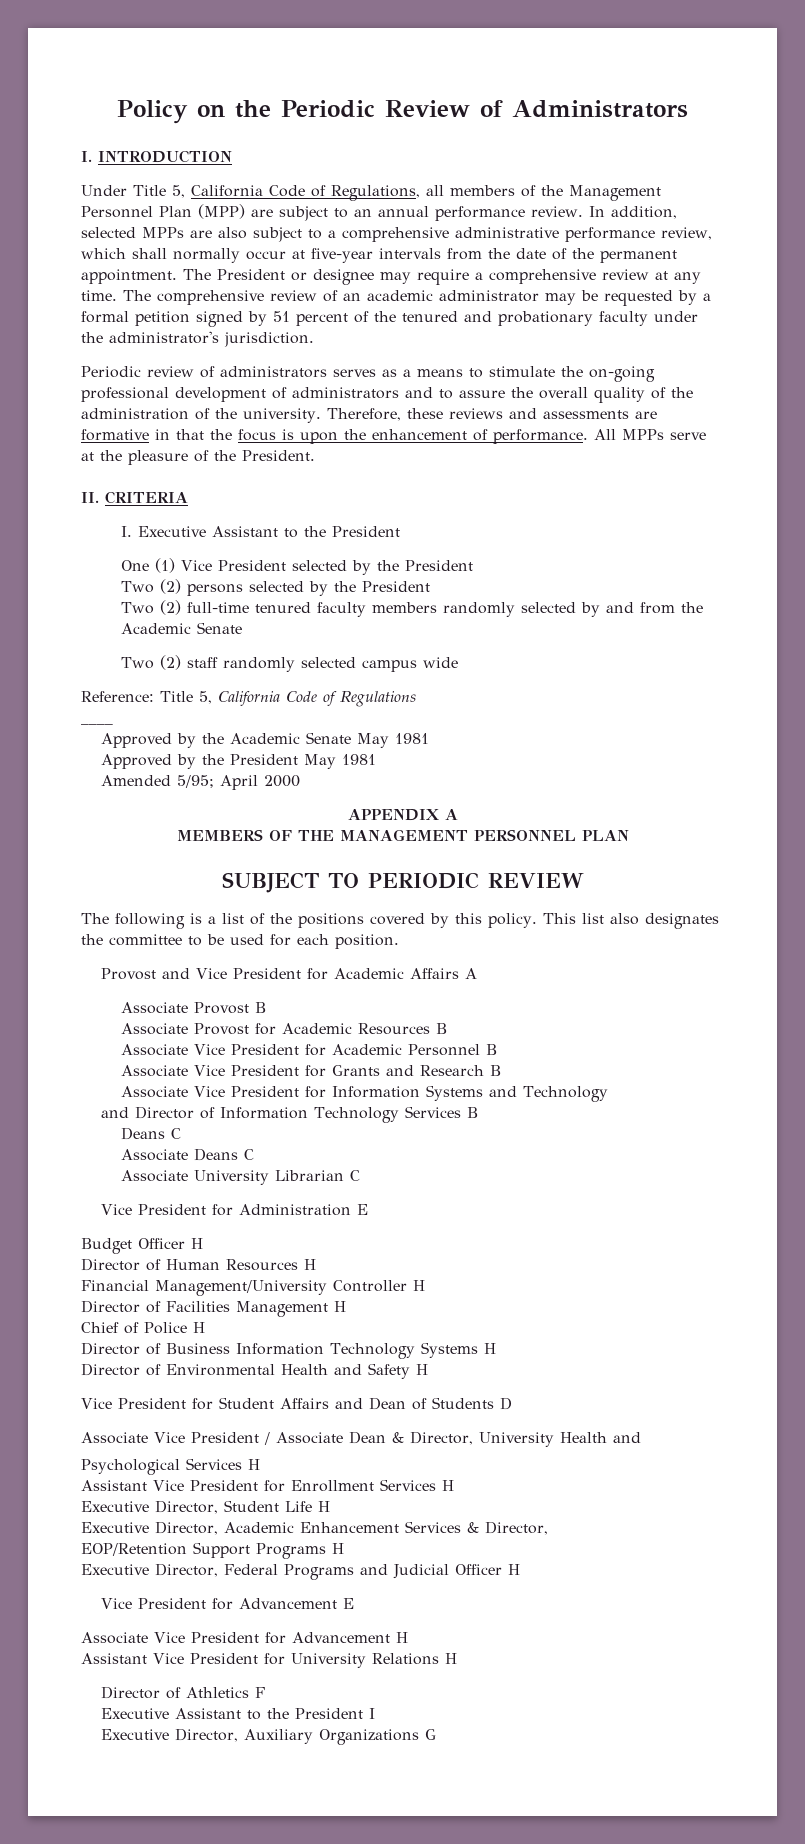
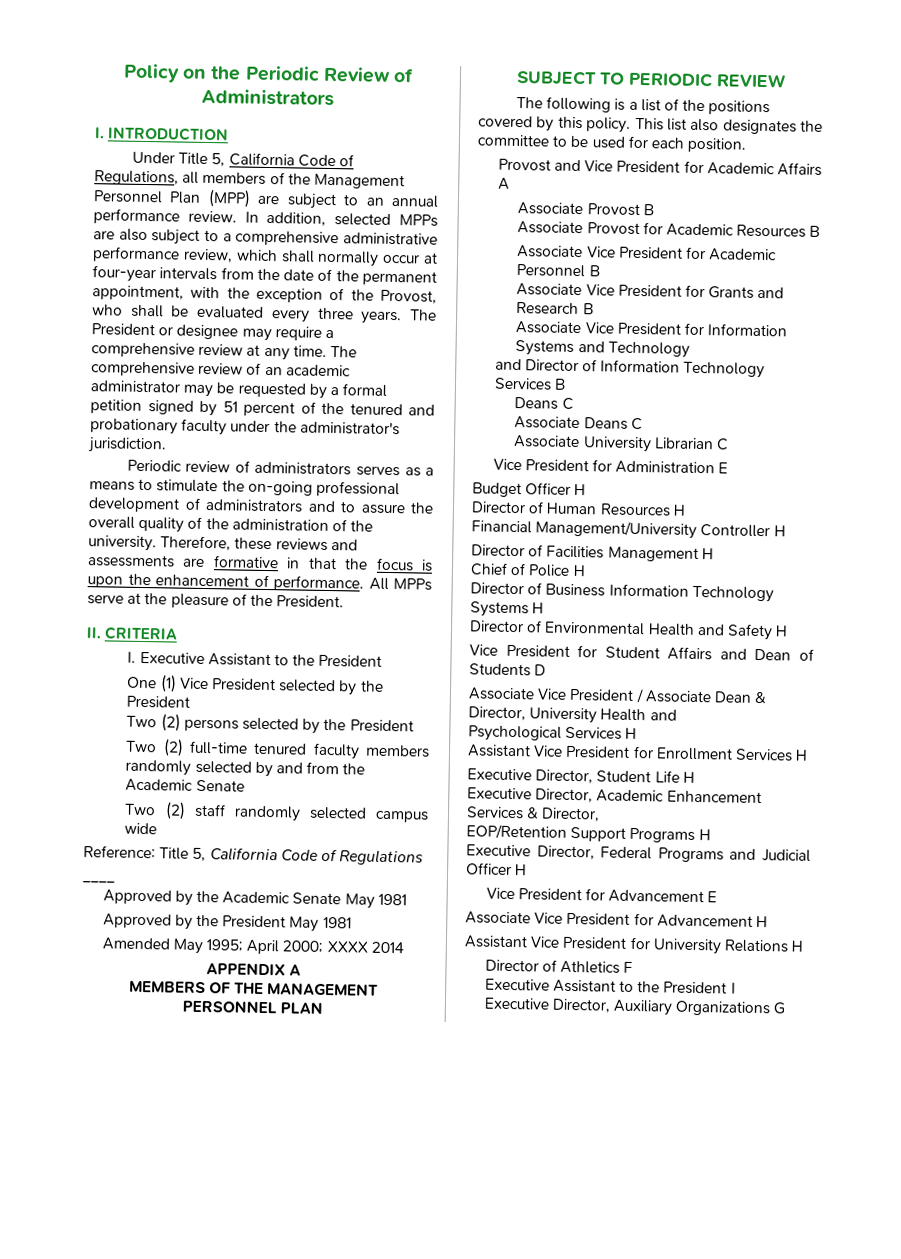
- In addition, selected MPPs are also subject to a comprehensive administrative performance review, which shall normally occur at five-year intervals from the date of the permanent appointment.
+ In addition, selected MPPs are also subject to a comprehensive administrative performance review, which shall normally occur at four-year intervals from the date of the permanent appointment, with the exception of the Provost, who shall be evaluated every three years.
- Amended 5/95; April 2000
+ Amended May 1995; April 2000; XXXX 2014

